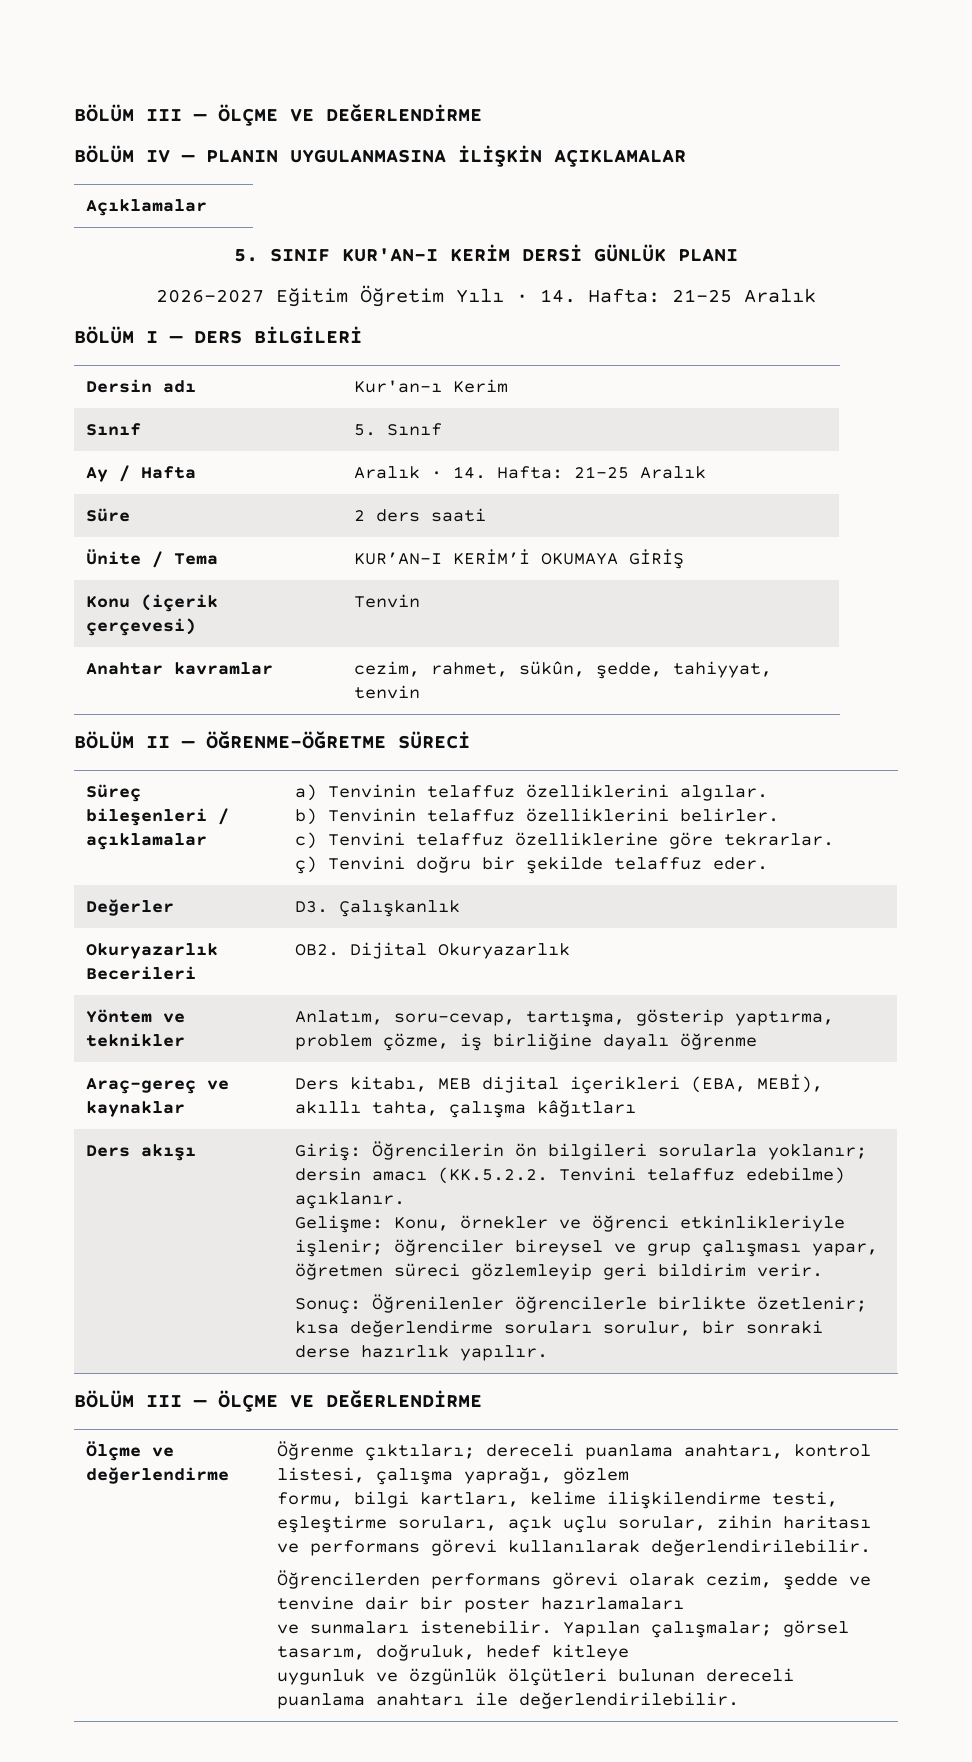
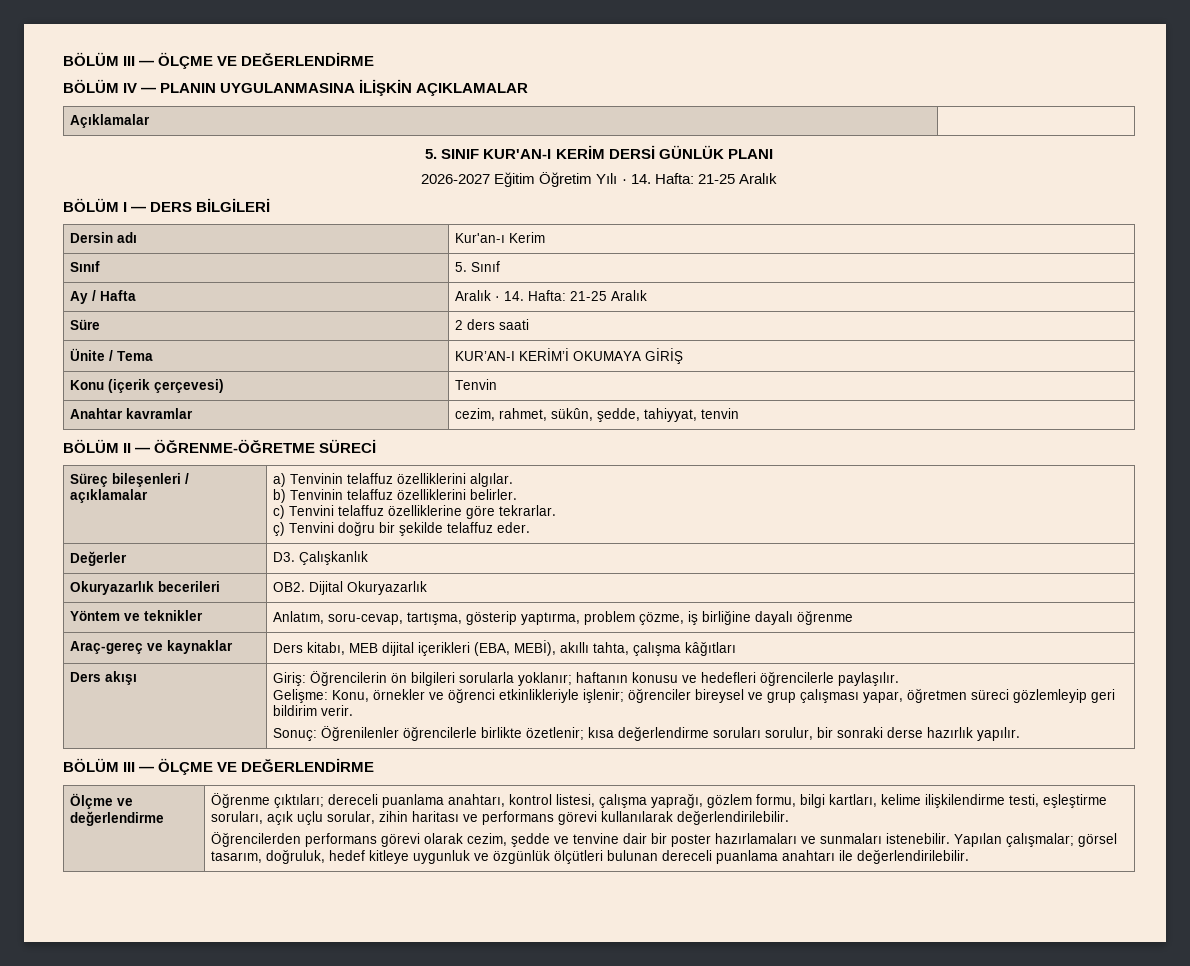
- Okuryazarlık Becerileri | OB2. Dijital Okuryazarlık
+ Okuryazarlık becerileri | OB2. Dijital Okuryazarlık
- Giriş: Öğrencilerin ön bilgileri sorularla yoklanır; dersin amacı (KK.5.2.2. Tenvini telaffuz edebilme) açıklanır.
+ Giriş: Öğrencilerin ön bilgileri sorularla yoklanır; haftanın konusu ve hedefleri öğrencilerle paylaşılır.
- Öğrenme çıktıları; dereceli puanlama anahtarı, kontrol listesi, çalışma yaprağı, gözlem
- formu, bilgi kartları, kelime ilişkilendirme testi, eşleştirme soruları, açık uçlu sorular, zihin haritası ve performans görevi kullanılarak değerlendirilebilir.
+ Öğrenme çıktıları; dereceli puanlama anahtarı, kontrol listesi, çalışma yaprağı, gözlem formu, bilgi kartları, kelime ilişkilendirme testi, eşleştirme soruları, açık uçlu sorular, zihin haritası ve performans görevi kullanılarak değerlendirilebilir.
- Öğrencilerden performans görevi olarak cezim, şedde ve tenvine dair bir poster hazırlamaları
- ve sunmaları istenebilir.
+ Öğrencilerden performans görevi olarak cezim, şedde ve tenvine dair bir poster hazırlamaları ve sunmaları istenebilir.
- Yapılan çalışmalar; görsel tasarım, doğruluk, hedef kitleye
- uygunluk ve özgünlük ölçütleri bulunan dereceli puanlama anahtarı ile değerlendirilebilir.
+ Yapılan çalışmalar; görsel tasarım, doğruluk, hedef kitleye uygunluk ve özgünlük ölçütleri bulunan dereceli puanlama anahtarı ile değerlendirilebilir.

